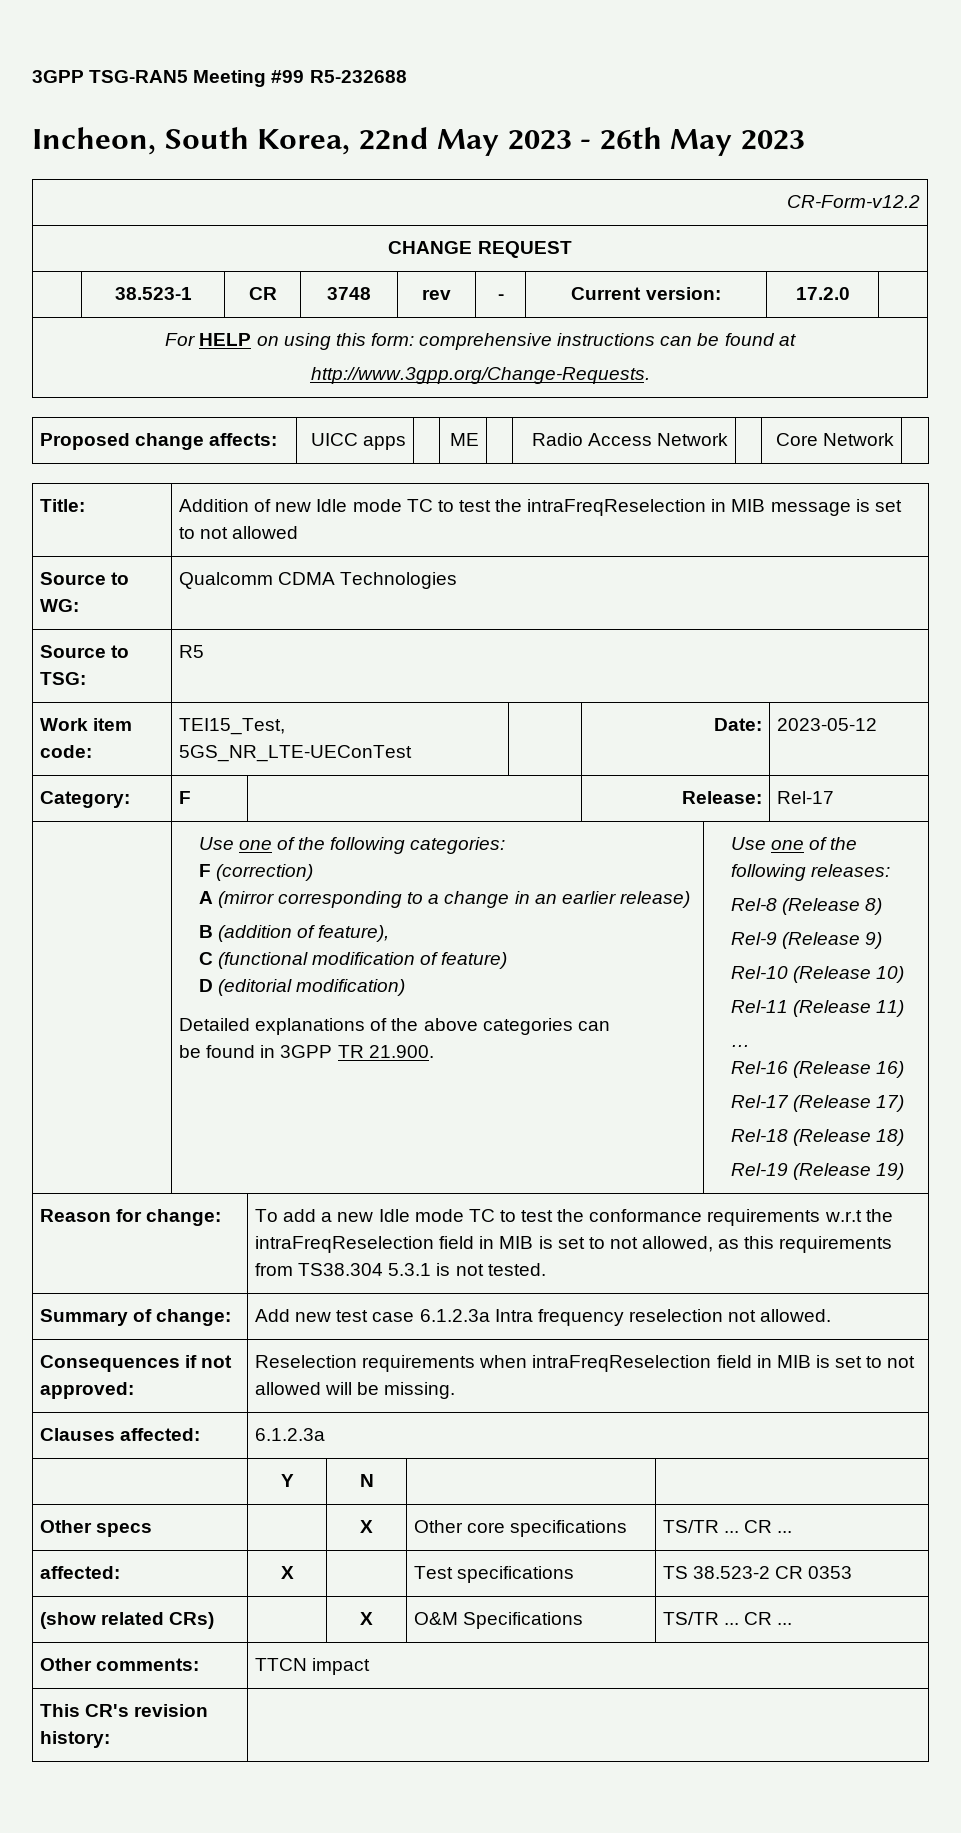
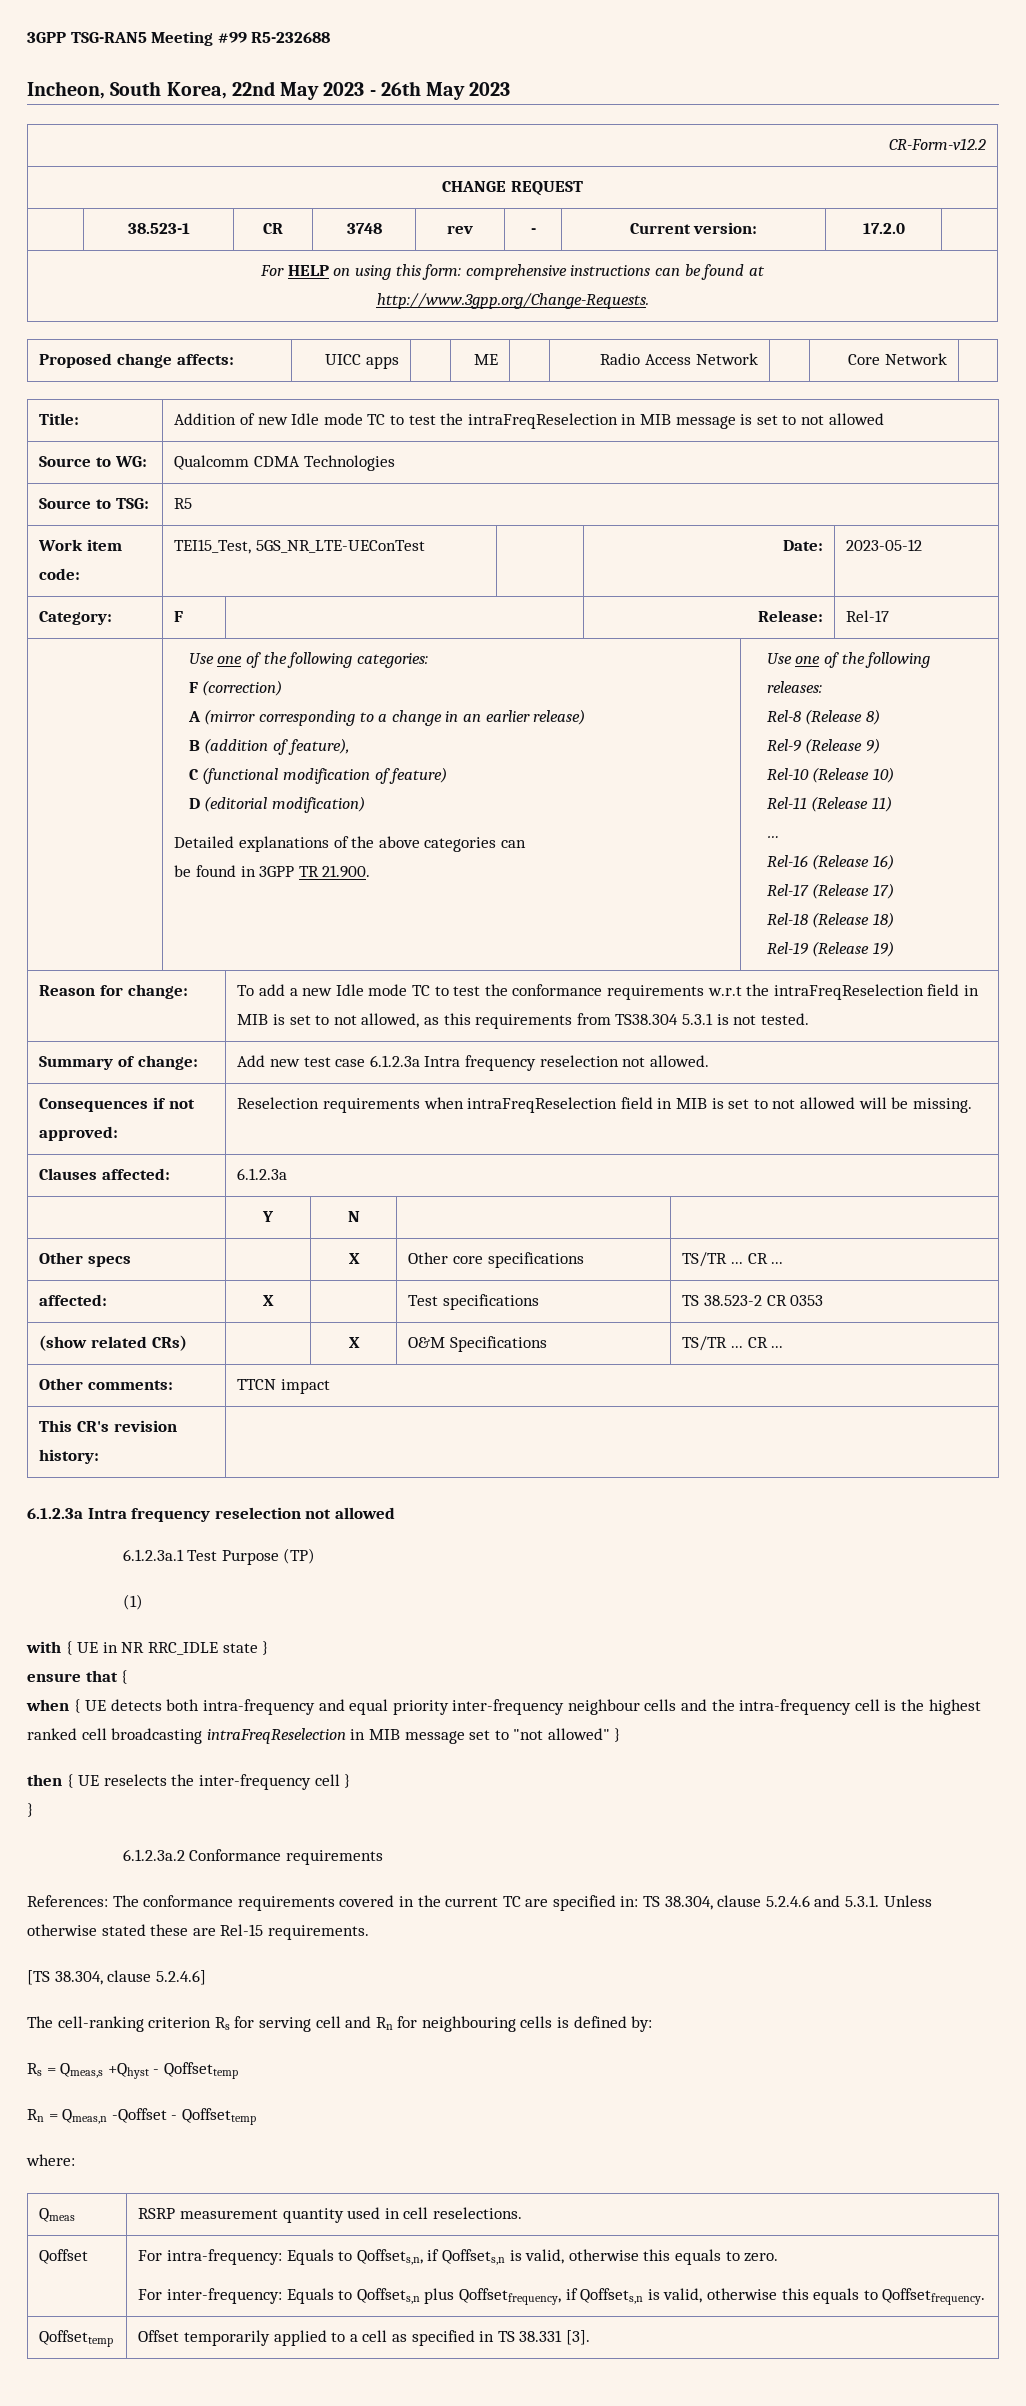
+ 6.1.2.3a Intra frequency reselection not allowed
+ 6.1.2.3a.1 Test Purpose (TP)
+ (1)
+ with { UE in NR RRC_IDLE state }
+ ensure that {
+ when { UE detects both intra-frequency and equal priority inter-frequency neighbour cells and the intra-frequency cell is the highest ranked cell broadcasting intraFreqReselection in MIB message set to "not allowed" }
+ then { UE reselects the inter-frequency cell }
+ }
+ 6.1.2.3a.2 Conformance requirements
+ References: The conformance requirements covered in the current TC are specified in: TS 38.304, clause 5.2.4.6 and 5.3.1. Unless otherwise stated these are Rel-15 requirements.
+ [TS 38.304, clause 5.2.4.6]
+ The cell-ranking criterion Rs for serving cell and Rn for neighbouring cells is defined by:
+ Rs = Qmeas,s +Qhyst - Qoffsettemp
+ Rn = Qmeas,n -Qoffset - Qoffsettemp
+ where:
+ Qmeas | RSRP measurement quantity used in cell reselections.
+ Qoffset | For intra-frequency: Equals to Qoffsets,n, if Qoffsets,n is valid, otherwise this equals to zero.
+ For inter-frequency: Equals to Qoffsets,n plus Qoffsetfrequency, if Qoffsets,n is valid, otherwise this equals to Qoffsetfrequency.
+ Qoffsettemp | Offset temporarily applied to a cell as specified in TS 38.331 [3].

